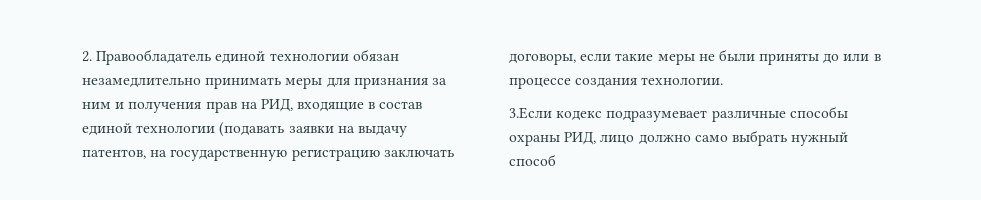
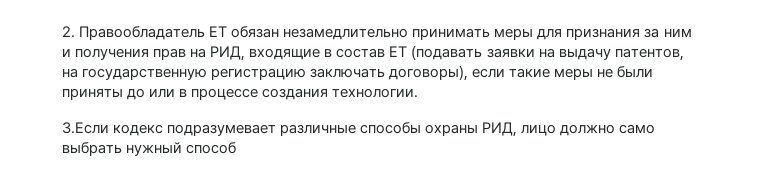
- 2. Правообладатель единой технологии обязан незамедлительно принимать меры для признания за ним и получения прав на РИД, входящие в состав единой технологии (подавать заявки на выдачу патентов, на государственную регистрацию заключать договоры, если такие меры не были приняты до или в процессе создания технологии.
+ 2. Правообладатель ЕТ обязан незамедлительно принимать меры для признания за ним и получения прав на РИД, входящие в состав ЕТ (подавать заявки на выдачу патентов, на государственную регистрацию заключать договоры), если такие меры не были приняты до или в процессе создания технологии.

